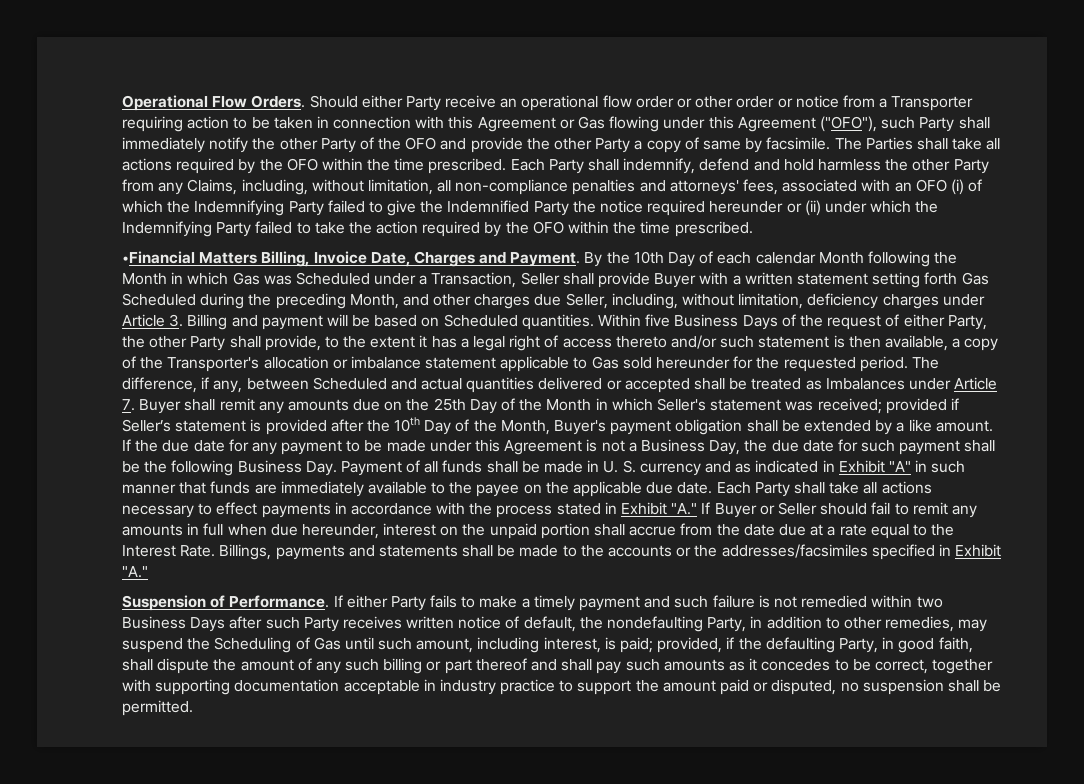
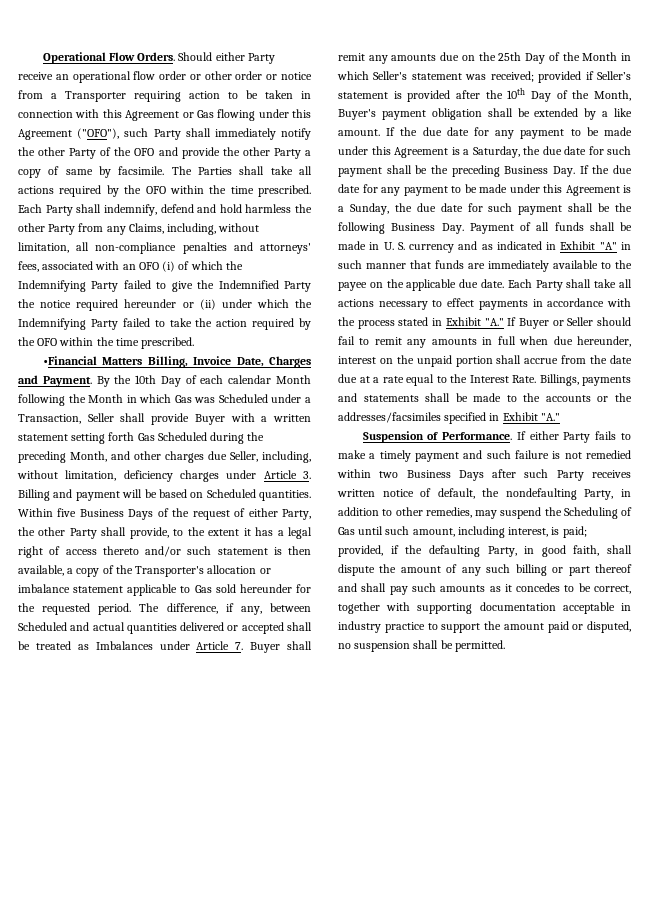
- If the due date for any payment to be made under this Agreement is not a Business Day, the due date for such payment shall be the following Business Day. Payment of all funds shall be made in U. S. currency and as indicated in Exhibit "A" in such manner that funds are immediately available to the payee on the applicable due date.
+ If the due date for any payment to be made under this Agreement is a Saturday, the due date for such payment shall be the preceding Business Day. If the due date for any payment to be made under this Agreement is a Sunday, the due date for such payment shall be the following Business Day. Payment of all funds shall be made in U. S. currency and as indicated in Exhibit "A" in such manner that funds are immediately available to the payee on the applicable due date.

